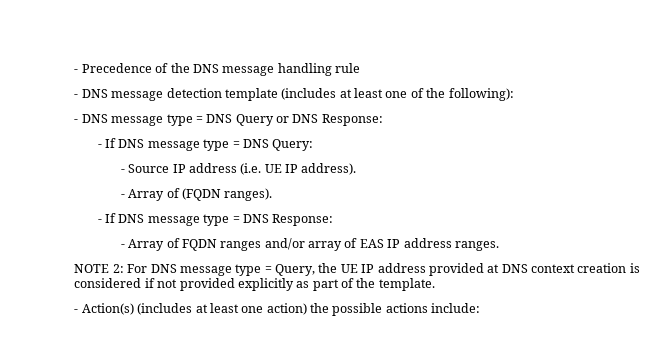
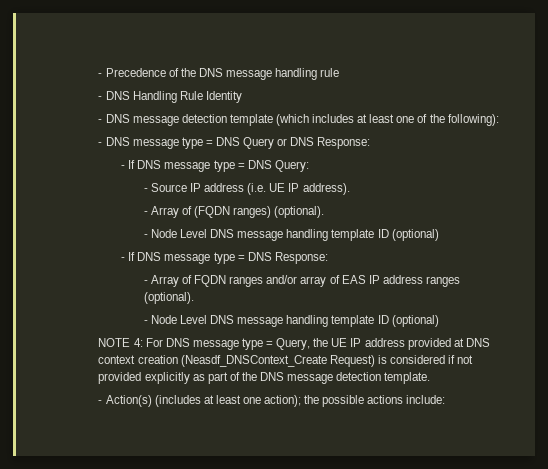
+ - DNS Handling Rule Identity
- - DNS message detection template (includes at least one of the following):
+ - DNS message detection template (which includes at least one of the following):
- - Array of (FQDN ranges).
+ - Array of (FQDN ranges) (optional).
+ - Node Level DNS message handling template ID (optional)
- - Array of FQDN ranges and/or array of EAS IP address ranges.
+ - Array of FQDN ranges and/or array of EAS IP address ranges (optional).
+ - Node Level DNS message handling template ID (optional)
- NOTE 2: For DNS message type = Query, the UE IP address provided at DNS context creation is considered if not provided explicitly as part of the template.
+ NOTE 4: For DNS message type = Query, the UE IP address provided at DNS context creation (Neasdf_DNSContext_Create Request) is considered if not provided explicitly as part of the DNS message detection template.
- - Action(s) (includes at least one action) the possible actions include:
+ - Action(s) (includes at least one action); the possible actions include:

